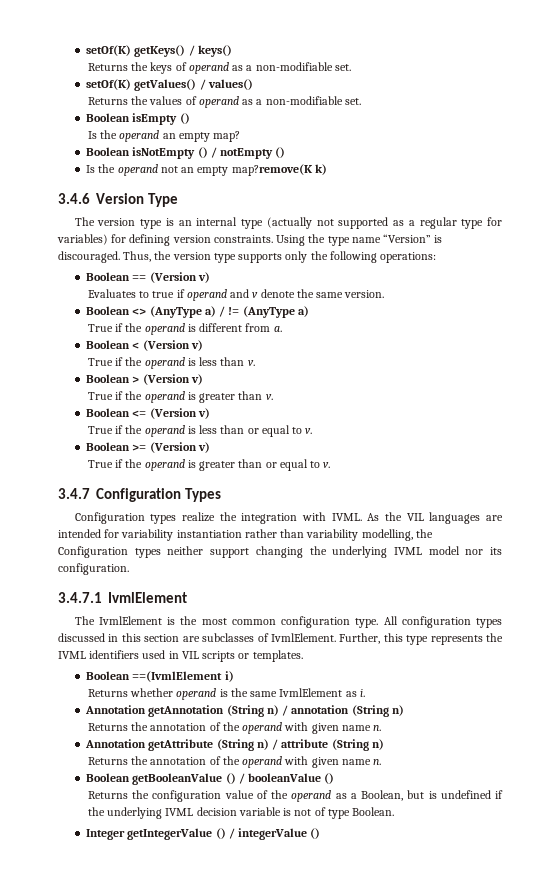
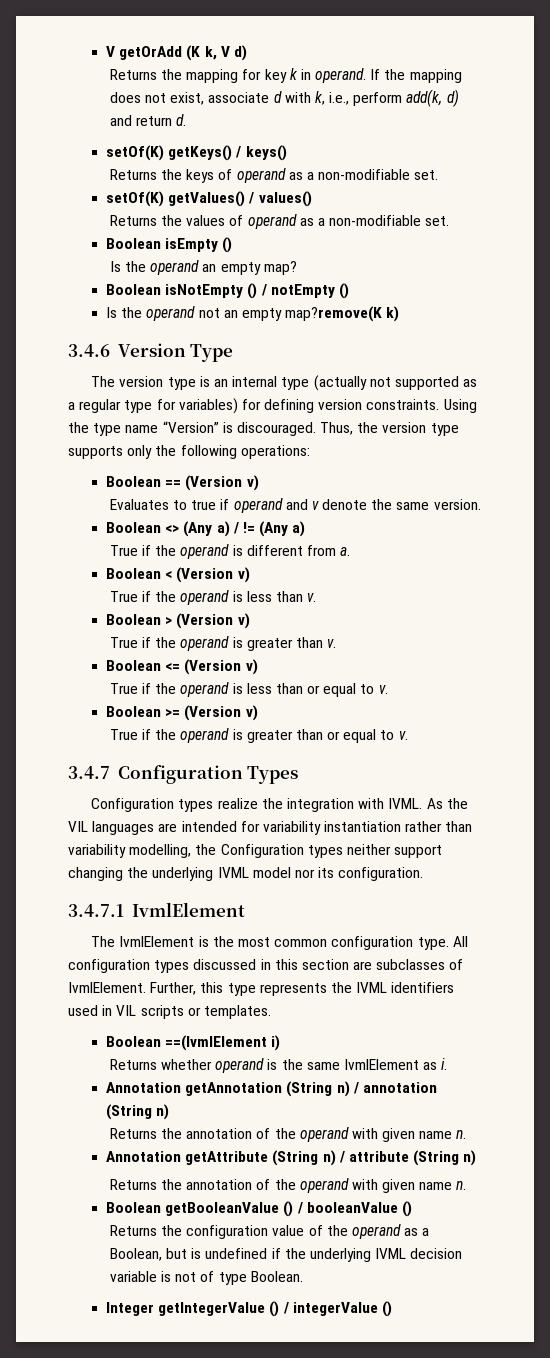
+ V getOrAdd (K k, V d)
+ Returns the mapping for key k in operand. If the mapping does not exist, associate d with k, i.e., perform add(k, d) and return d.
- Boolean <> (AnyType a) / != (AnyType a)
+ Boolean <> (Any a) / != (Any a)

